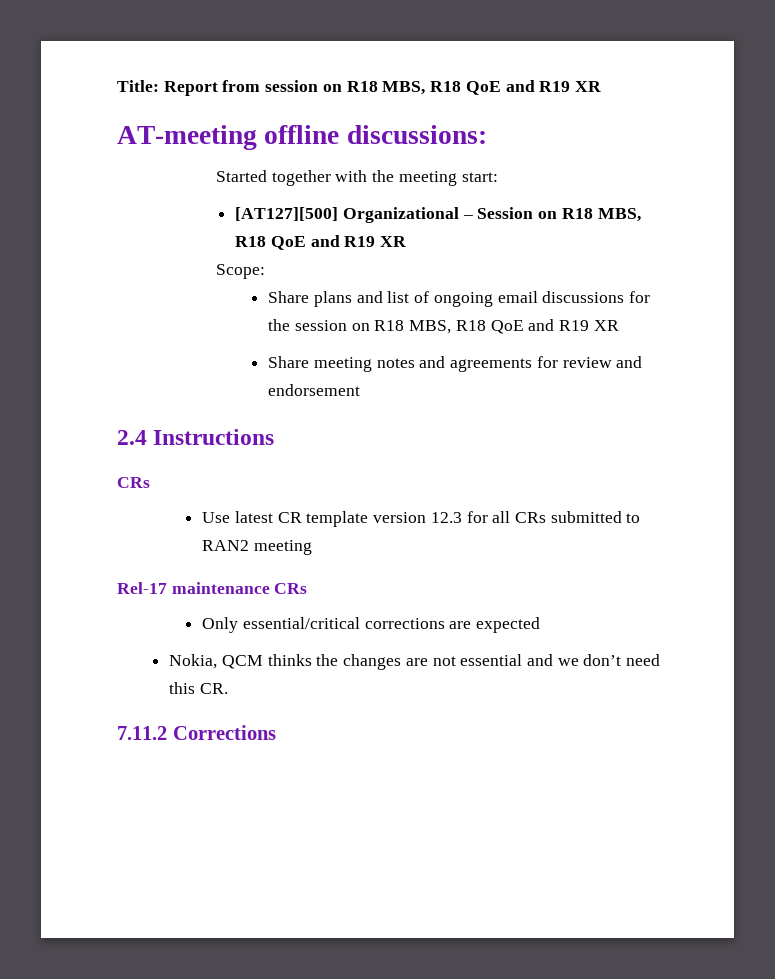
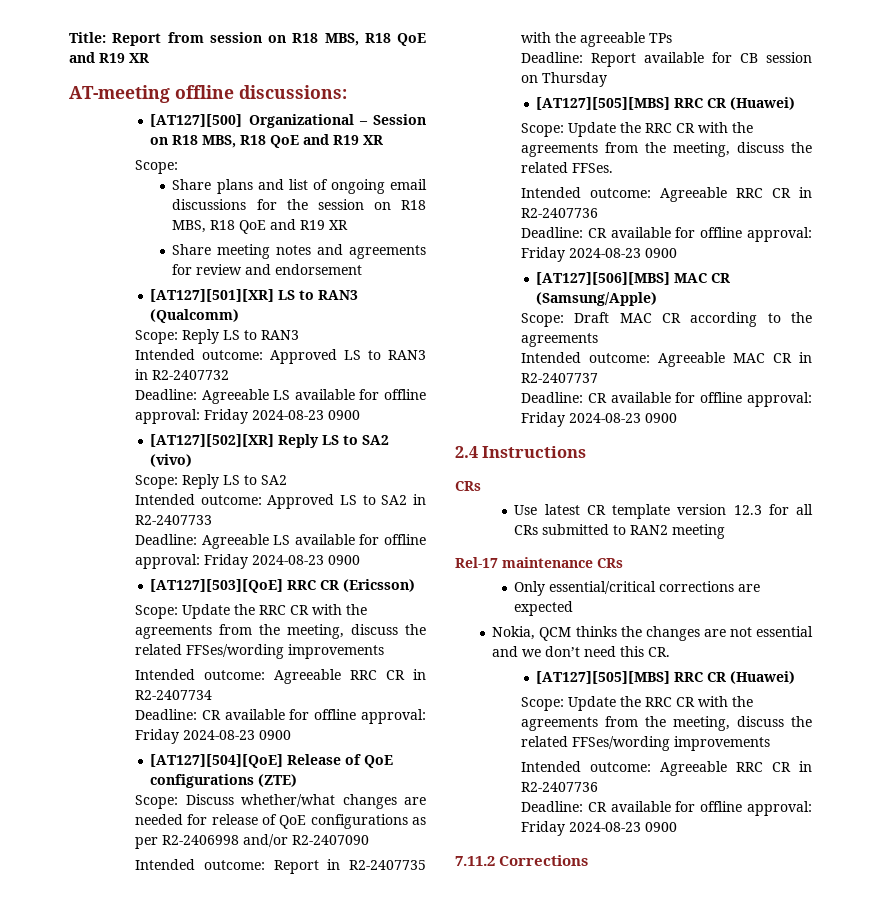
- Started together with the meeting start:
+ [AT127][501][XR] LS to RAN3 (Qualcomm)
+ Scope: Reply LS to RAN3
+ Intended outcome: Approved LS to RAN3 in R2-2407732
+ Deadline: Agreeable LS available for offline approval: Friday 2024-08-23 0900
+ [AT127][502][XR] Reply LS to SA2 (vivo)
+ Scope: Reply LS to SA2
+ Intended outcome: Approved LS to SA2 in R2-2407733
+ Deadline: Agreeable LS available for offline approval: Friday 2024-08-23 0900
+ [AT127][503][QoE] RRC CR (Ericsson)
+ Scope: Update the RRC CR with the agreements from the meeting, discuss the related FFSes/wording improvements
+ Intended outcome: Agreeable RRC CR in R2-2407734
+ Deadline: CR available for offline approval: Friday 2024-08-23 0900
+ [AT127][504][QoE] Release of QoE configurations (ZTE)
+ Scope: Discuss whether/what changes are needed for release of QoE configurations as per R2-2406998 and/or R2-2407090
+ Intended outcome: Report in R2-2407735 with the agreeable TPs
+ Deadline: Report available for CB session on Thursday
+ [AT127][505][MBS] RRC CR (Huawei)
+ Scope: Update the RRC CR with the agreements from the meeting, discuss the related FFSes.
+ Intended outcome: Agreeable RRC CR in R2-2407736
+ Deadline: CR available for offline approval: Friday 2024-08-23 0900
+ [AT127][506][MBS] MAC CR (Samsung/Apple)
+ Scope: Draft MAC CR according to the agreements
+ Intended outcome: Agreeable MAC CR in R2-2407737
+ Deadline: CR available for offline approval: Friday 2024-08-23 0900
  Nokia, QCM thinks the changes are not essential and we don’t need this CR.
+ [AT127][505][MBS] RRC CR (Huawei)
+ Scope: Update the RRC CR with the agreements from the meeting, discuss the related FFSes/wording improvements
+ Intended outcome: Agreeable RRC CR in R2-2407736
+ Deadline: CR available for offline approval: Friday 2024-08-23 0900

